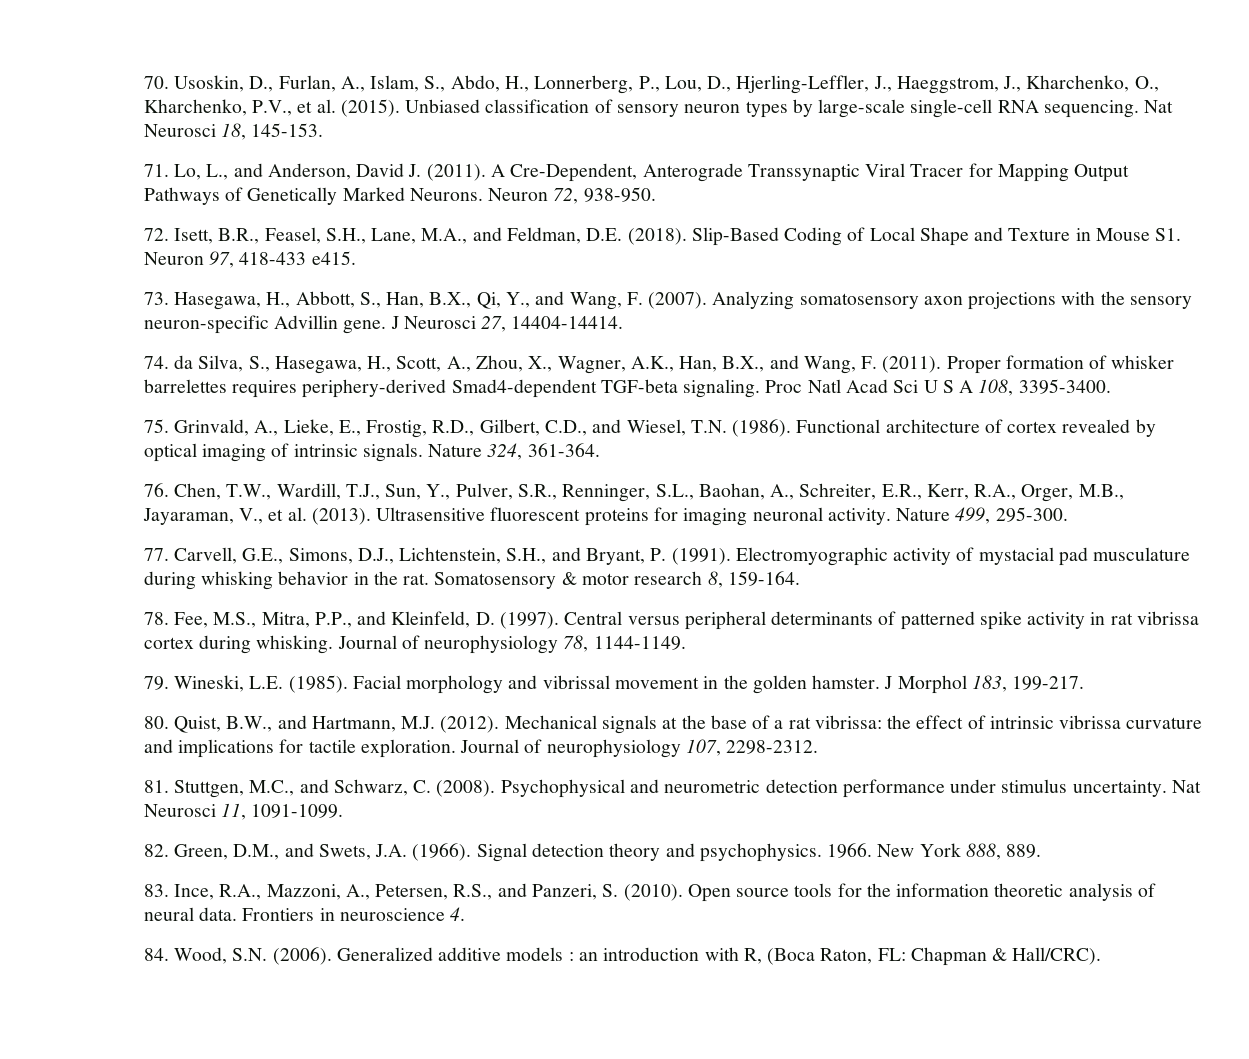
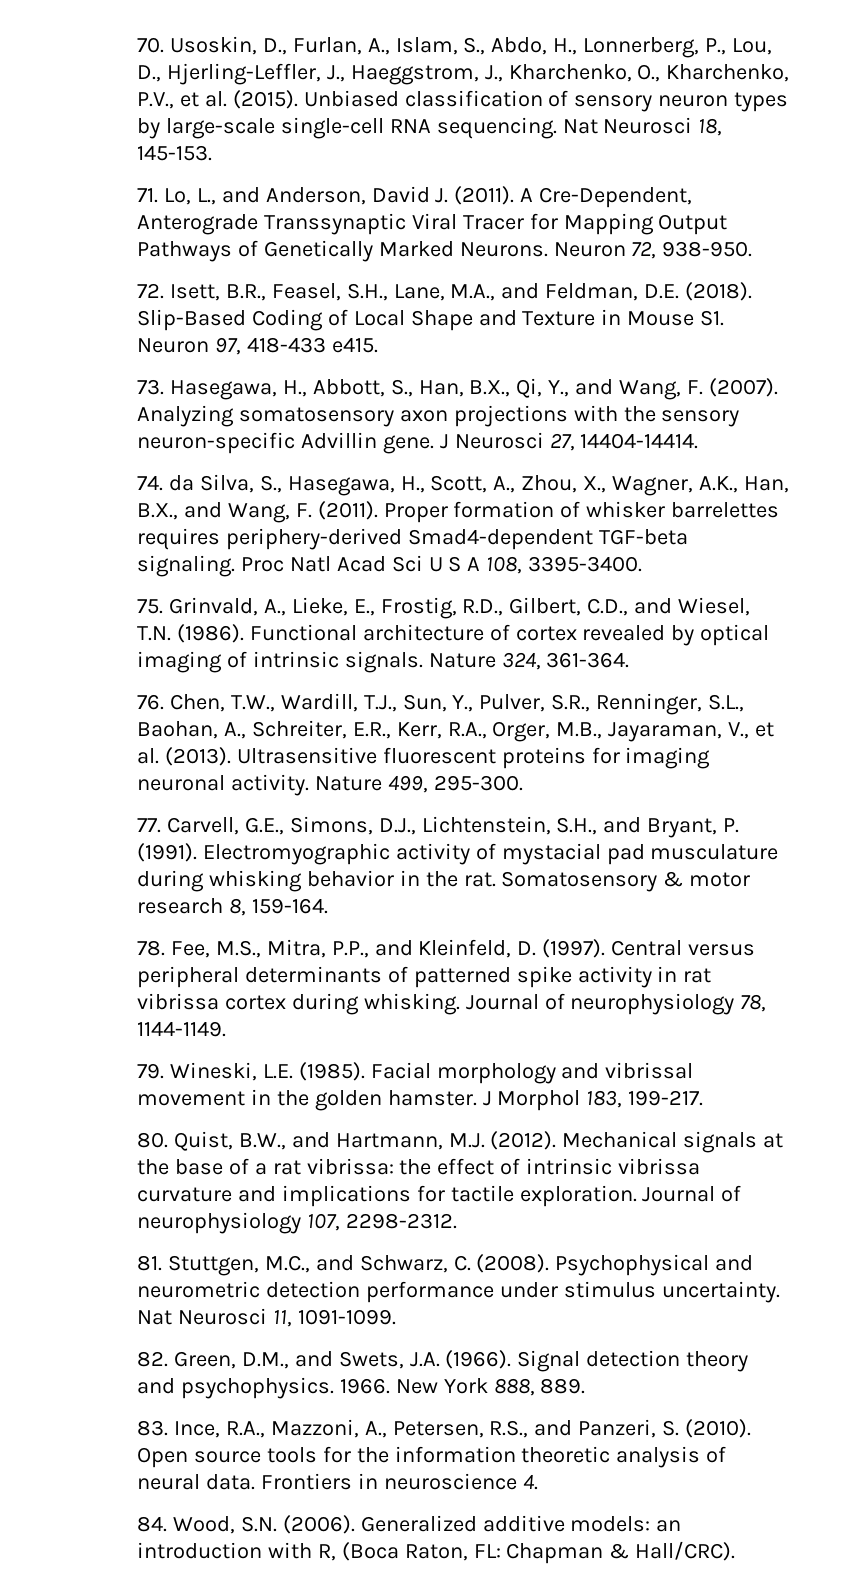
- Generalized additive models : an introduction with R, (Boca Raton, FL: Chapman & Hall/CRC).
+ Generalized additive models: an introduction with R, (Boca Raton, FL: Chapman & Hall/CRC).

